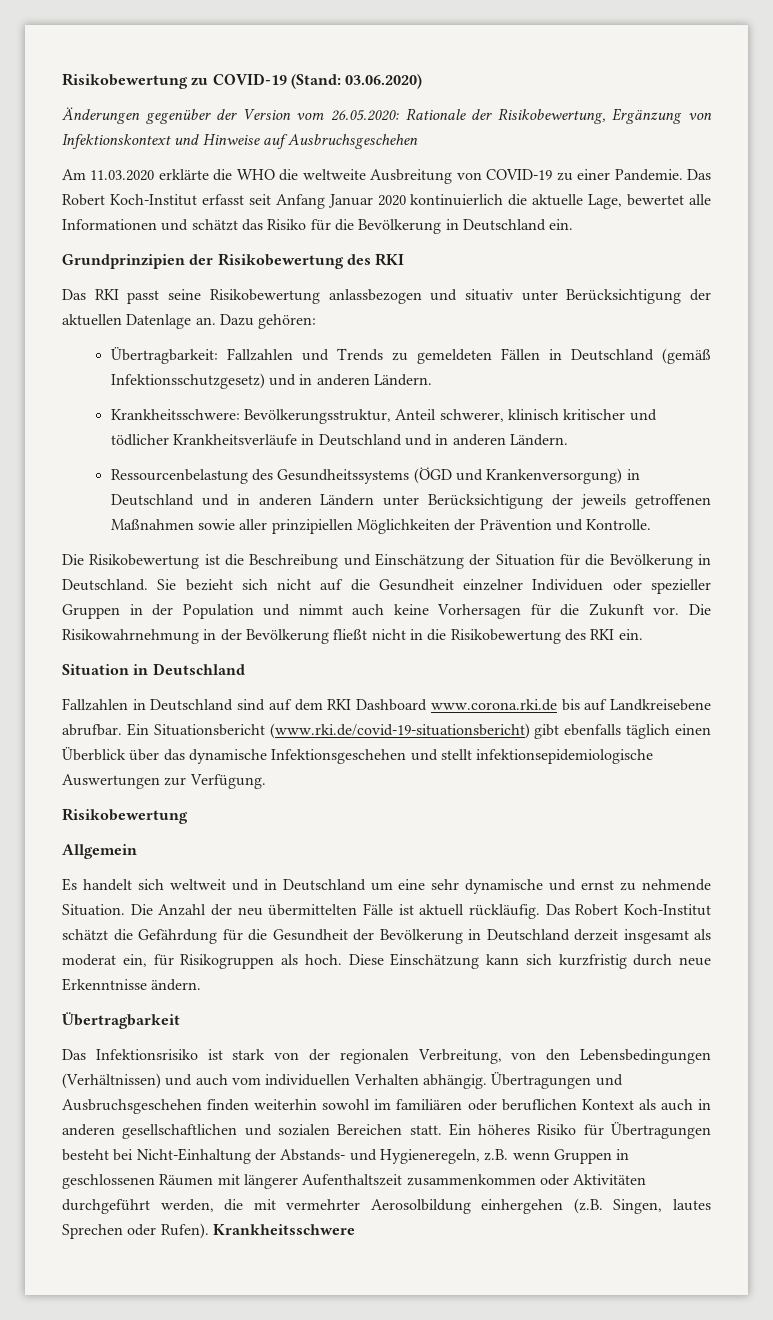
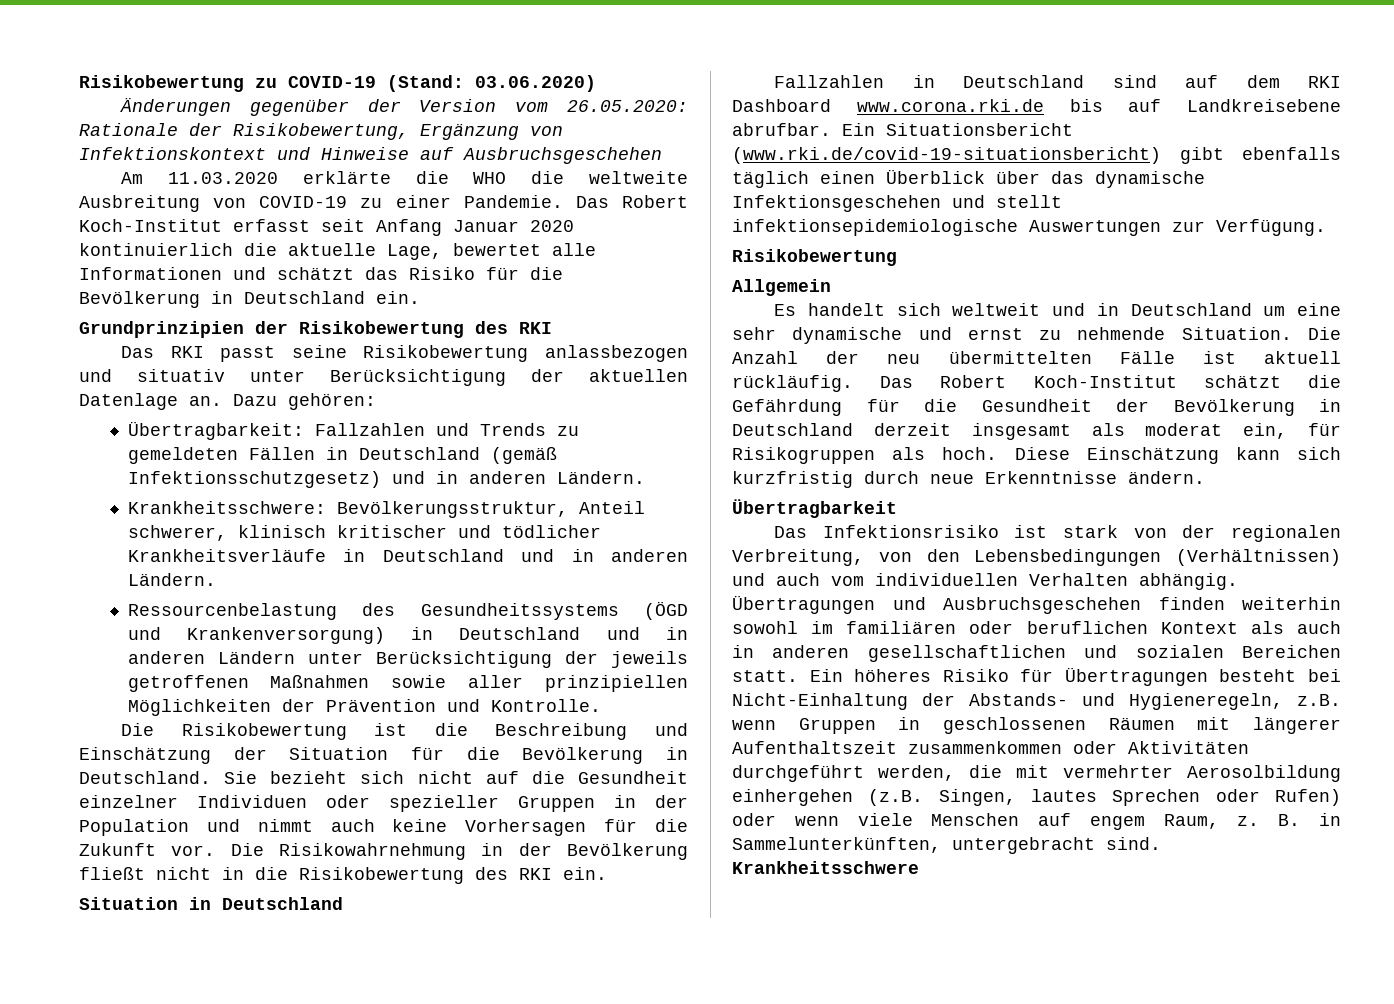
- Ein höheres Risiko für Übertragungen besteht bei Nicht-Einhaltung der Abstands- und Hygieneregeln, z.B. wenn Gruppen in geschlossenen Räumen mit längerer Aufenthaltszeit zusammenkommen oder Aktivitäten durchgeführt werden, die mit vermehrter Aerosolbildung einhergehen (z.B. Singen, lautes Sprechen oder Rufen).
+ Ein höheres Risiko für Übertragungen besteht bei Nicht-Einhaltung der Abstands- und Hygieneregeln, z.B. wenn Gruppen in geschlossenen Räumen mit längerer Aufenthaltszeit zusammenkommen oder Aktivitäten durchgeführt werden, die mit vermehrter Aerosolbildung einhergehen (z.B. Singen, lautes Sprechen oder Rufen) oder wenn viele Menschen auf engem Raum, z. B. in Sammelunterkünften, untergebracht sind.

